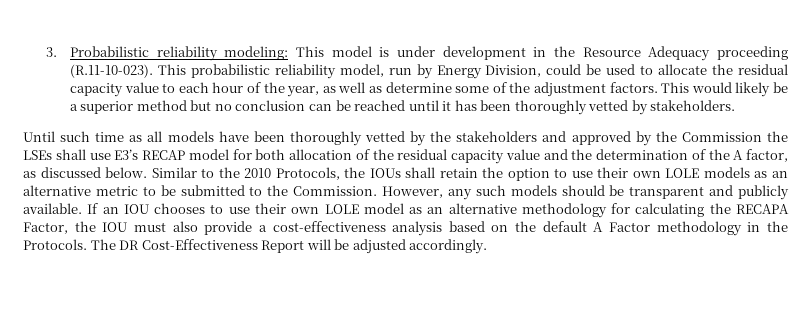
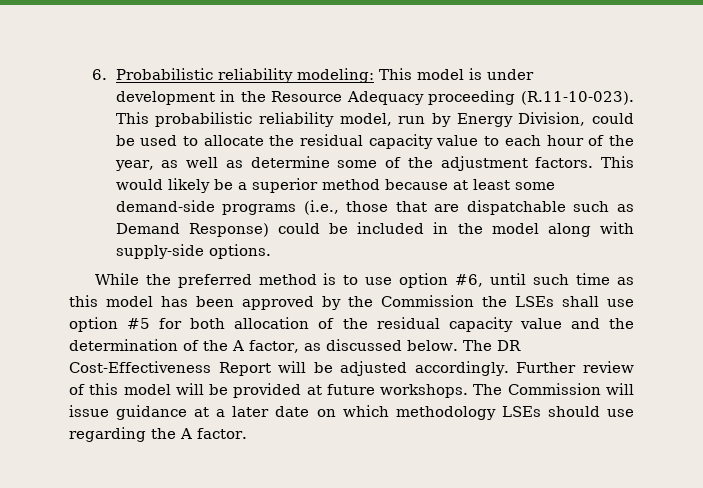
- 3. Probabilistic reliability modeling: This model is under development in the Resource Adequacy proceeding (R.11-10-023). This probabilistic reliability model, run by Energy Division, could be used to allocate the residual capacity value to each hour of the year, as well as determine some of the adjustment factors.
+ 6. Probabilistic reliability modeling: This model is under development in the Resource Adequacy proceeding (R.11-10-023). This probabilistic reliability model, run by Energy Division, could be used to allocate the residual capacity value to each hour of the year, as well as determine some of the adjustment factors.
- This would likely be a superior method but no conclusion can be reached until it has been thoroughly vetted by stakeholders.
- Until such time as all models have been thoroughly vetted by the stakeholders and approved by the Commission the LSEs shall use E3’s RECAP model for both allocation of the residual capacity value and the determination of the A factor, as discussed below.
+ This would likely be a superior method because at least some demand-side programs (i.e., those that are dispatchable such as Demand Response) could be included in the model along with supply-side options.
+ While the preferred method is to use option #6, until such time as this model has been approved by the Commission the LSEs shall use option #5 for both allocation of the residual capacity value and the determination of the A factor, as discussed below.
- Similar to the 2010 Protocols, the IOUs shall retain the option to use their own LOLE models as an alternative metric to be submitted to the Commission. However, any such models should be transparent and publicly available. If an IOU chooses to use their own LOLE model as an alternative methodology for calculating the RECAPA Factor, the IOU must also provide a cost-effectiveness analysis based on the default A Factor methodology in the Protocols.
+ Further review of this model will be provided at future workshops. The Commission will issue guidance at a later date on which methodology LSEs should use regarding the A factor.

